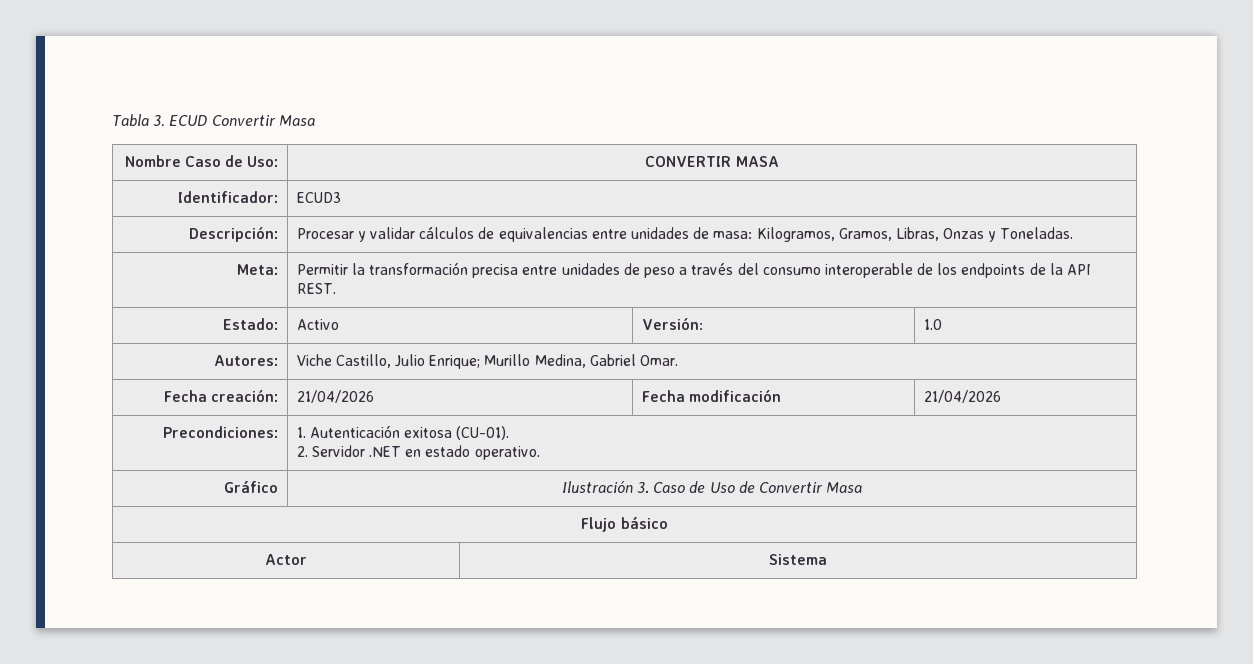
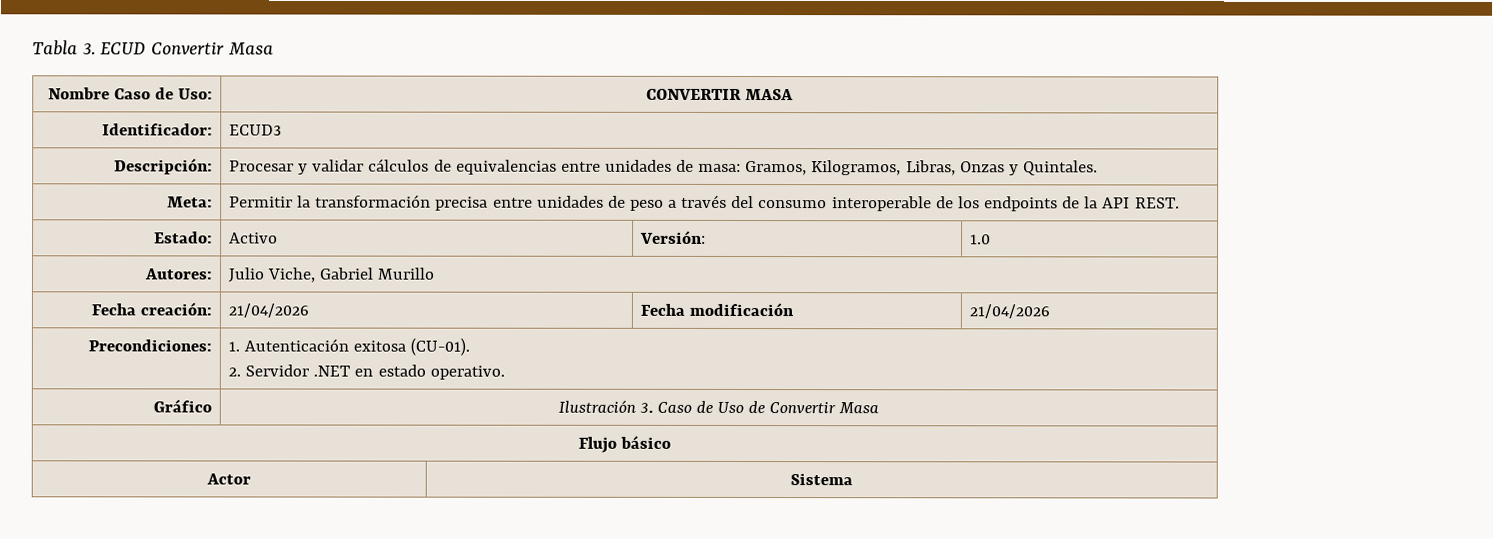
- Descripción: | Procesar y validar cálculos de equivalencias entre unidades de masa: Kilogramos, Gramos, Libras, Onzas y Toneladas.
+ Descripción: | Procesar y validar cálculos de equivalencias entre unidades de masa: Gramos, Kilogramos, Libras, Onzas y Quintales.
- Autores: | Viche Castillo, Julio Enrique; Murillo Medina, Gabriel Omar.
+ Autores: | Julio Viche, Gabriel Murillo

